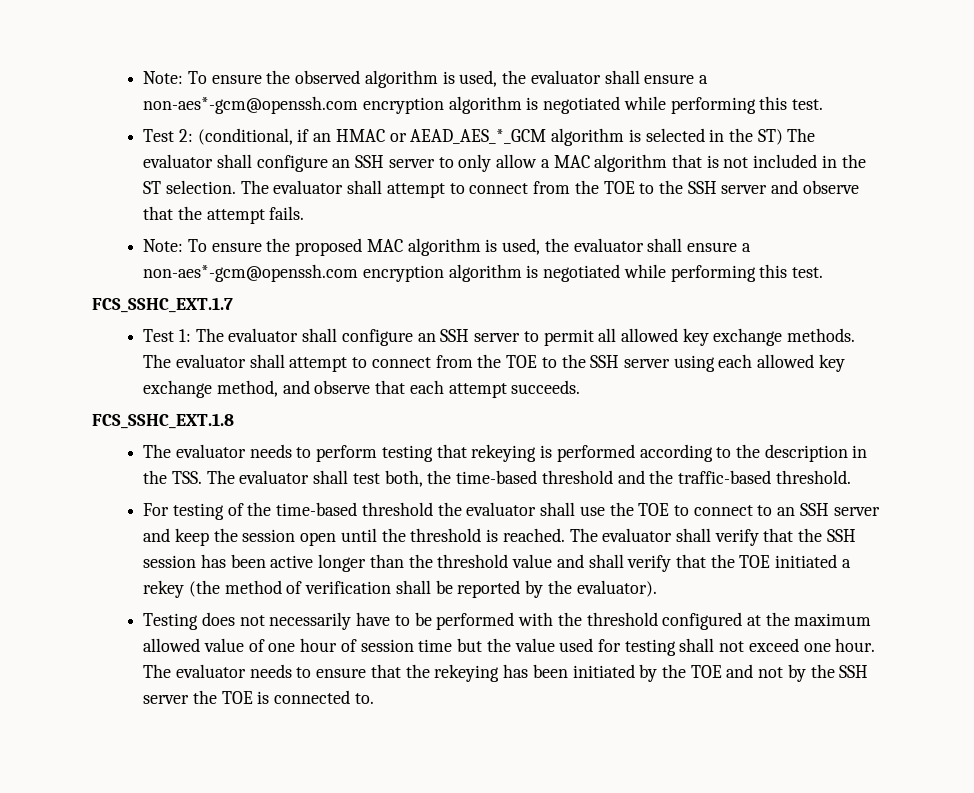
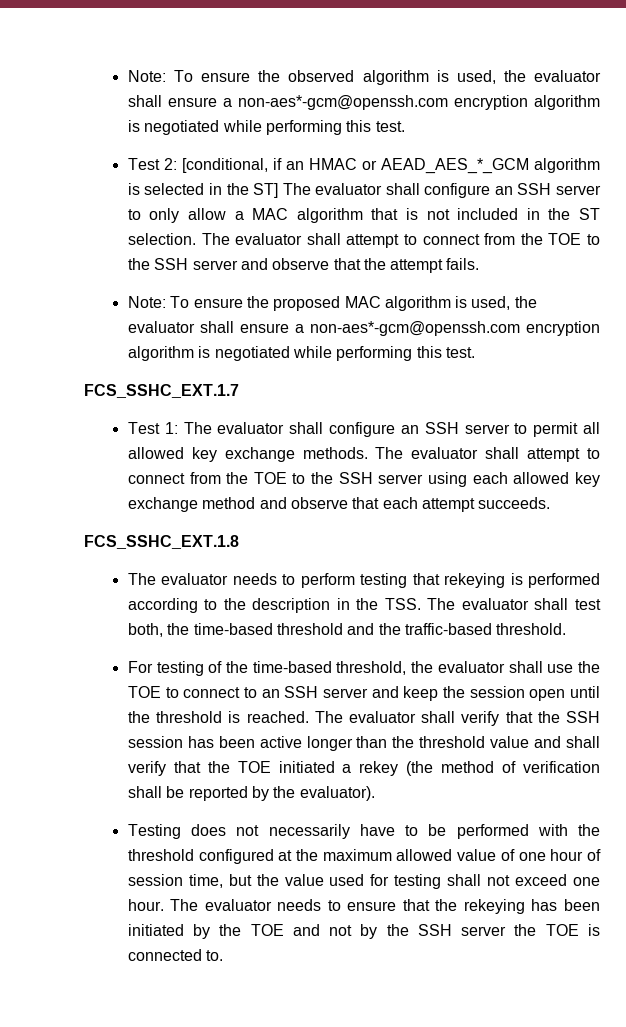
- Test 2: (conditional, if an HMAC or AEAD_AES_*_GCM algorithm is selected in the ST) The evaluator shall configure an SSH server to only allow a MAC algorithm that is not included in the ST selection.
+ Test 2: [conditional, if an HMAC or AEAD_AES_*_GCM algorithm is selected in the ST] The evaluator shall configure an SSH server to only allow a MAC algorithm that is not included in the ST selection.
- The evaluator shall attempt to connect from the TOE to the SSH server using each allowed key exchange method, and observe that each attempt succeeds.
+ The evaluator shall attempt to connect from the TOE to the SSH server using each allowed key exchange method and observe that each attempt succeeds.
- For testing of the time-based threshold the evaluator shall use the TOE to connect to an SSH server and keep the session open until the threshold is reached.
+ For testing of the time-based threshold, the evaluator shall use the TOE to connect to an SSH server and keep the session open until the threshold is reached.
- Testing does not necessarily have to be performed with the threshold configured at the maximum allowed value of one hour of session time but the value used for testing shall not exceed one hour.
+ Testing does not necessarily have to be performed with the threshold configured at the maximum allowed value of one hour of session time, but the value used for testing shall not exceed one hour.

